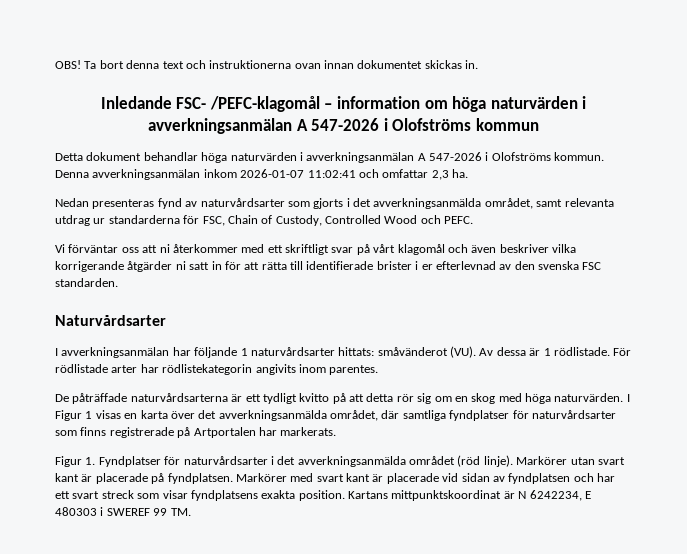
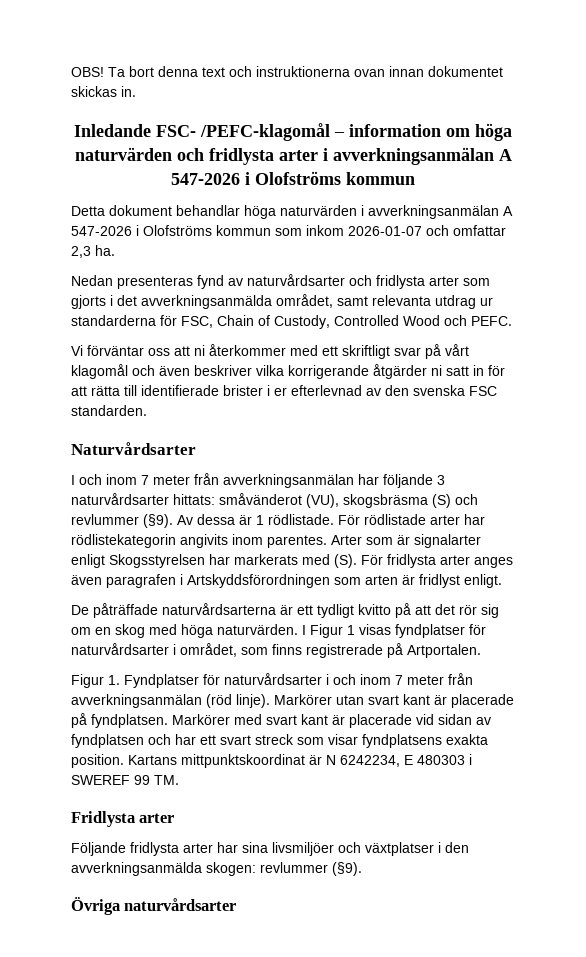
- Inledande FSC- /PEFC-klagomål – information om höga naturvärden i avverkningsanmälan A 547-2026 i Olofströms kommun
+ Inledande FSC- /PEFC-klagomål – information om höga naturvärden och fridlysta arter i avverkningsanmälan A 547-2026 i Olofströms kommun
- Detta dokument behandlar höga naturvärden i avverkningsanmälan A 547-2026 i Olofströms kommun. Denna avverkningsanmälan inkom 2026-01-07 11:02:41 och omfattar 2,3 ha.
+ Detta dokument behandlar höga naturvärden i avverkningsanmälan A 547-2026 i Olofströms kommun som inkom 2026-01-07 och omfattar 2,3 ha.
- Nedan presenteras fynd av naturvårdsarter som gjorts i det avverkningsanmälda området, samt relevanta utdrag ur standarderna för FSC, Chain of Custody, Controlled Wood och PEFC.
+ Nedan presenteras fynd av naturvårdsarter och fridlysta arter som gjorts i det avverkningsanmälda området, samt relevanta utdrag ur standarderna för FSC, Chain of Custody, Controlled Wood och PEFC.
- I avverkningsanmälan har följande 1 naturvårdsarter hittats: småvänderot (VU). Av dessa är 1 rödlistade.
+ I och inom 7 meter från avverkningsanmälan har följande 3 naturvårdsarter hittats: småvänderot (VU), skogsbräsma (S) och revlummer (§9). Av dessa är 1 rödlistade.
+ Arter som är signalarter enligt Skogsstyrelsen har markerats med (S). För fridlysta arter anges även paragrafen i Artskyddsförordningen som arten är fridlyst enligt.
- De påträffade naturvårdsarterna är ett tydligt kvitto på att detta rör sig om en skog med höga naturvärden.
+ De påträffade naturvårdsarterna är ett tydligt kvitto på att det rör sig om en skog med höga naturvärden.
- I Figur 1 visas en karta över det avverkningsanmälda området, där samtliga fyndplatser för naturvårdsarter som finns registrerade på Artportalen har markerats.
+ I Figur 1 visas fyndplatser för naturvårdsarter i området, som finns registrerade på Artportalen.
- Figur 1. Fyndplatser för naturvårdsarter i det avverkningsanmälda området (röd linje).
+ Figur 1. Fyndplatser för naturvårdsarter i och inom 7 meter från avverkningsanmälan (röd linje).
+ Fridlysta arter
+ Följande fridlysta arter har sina livsmiljöer och växtplatser i den avverkningsanmälda skogen: revlummer (§9).
+ Övriga naturvårdsarter

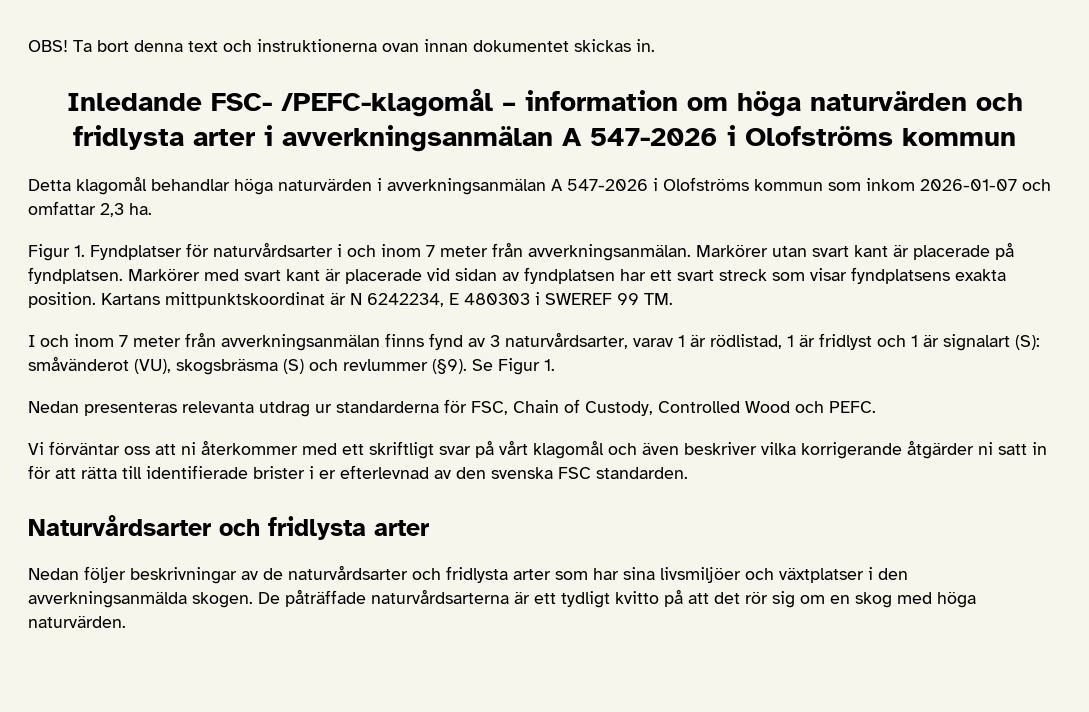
- Detta dokument behandlar höga naturvärden i avverkningsanmälan A 547-2026 i Olofströms kommun som inkom 2026-01-07 och omfattar 2,3 ha.
+ Detta klagomål behandlar höga naturvärden i avverkningsanmälan A 547-2026 i Olofströms kommun som inkom 2026-01-07 och omfattar 2,3 ha.
- Nedan presenteras fynd av naturvårdsarter och fridlysta arter som gjorts i det avverkningsanmälda området, samt relevanta utdrag ur standarderna för FSC, Chain of Custody, Controlled Wood och PEFC.
+ Figur 1. Fyndplatser för naturvårdsarter i och inom 7 meter från avverkningsanmälan. Markörer utan svart kant är placerade på fyndplatsen. Markörer med svart kant är placerade vid sidan av fyndplatsen har ett svart streck som visar fyndplatsens exakta position. Kartans mittpunktskoordinat är N 6242234, E 480303 i SWEREF 99 TM.
+ I och inom 7 meter från avverkningsanmälan finns fynd av 3 naturvårdsarter, varav 1 är rödlistad, 1 är fridlyst och 1 är signalart (S): småvänderot (VU), skogsbräsma (S) och revlummer (§9). Se Figur 1.
+ Nedan presenteras relevanta utdrag ur standarderna för FSC, Chain of Custody, Controlled Wood och PEFC.
- Naturvårdsarter
- I och inom 7 meter från avverkningsanmälan har följande 3 naturvårdsarter hittats: småvänderot (VU), skogsbräsma (S) och revlummer (§9). Av dessa är 1 rödlistade. För rödlistade arter har rödlistekategorin angivits inom parentes. Arter som är signalarter enligt Skogsstyrelsen har markerats med (S). För fridlysta arter anges även paragrafen i Artskyddsförordningen som arten är fridlyst enligt.
- De påträffade naturvårdsarterna är ett tydligt kvitto på att det rör sig om en skog med höga naturvärden. I Figur 1 visas fyndplatser för naturvårdsarter i området, som finns registrerade på Artportalen.
- Figur 1. Fyndplatser för naturvårdsarter i och inom 7 meter från avverkningsanmälan (röd linje). Markörer utan svart kant är placerade på fyndplatsen. Markörer med svart kant är placerade vid sidan av fyndplatsen och har ett svart streck som visar fyndplatsens exakta position. Kartans mittpunktskoordinat är N 6242234, E 480303 i SWEREF 99 TM.
- Fridlysta arter
- Följande fridlysta arter har sina livsmiljöer och växtplatser i den avverkningsanmälda skogen: revlummer (§9).
- Övriga naturvårdsarter
+ Naturvårdsarter och fridlysta arter
+ Nedan följer beskrivningar av de naturvårdsarter och fridlysta arter som har sina livsmiljöer och växtplatser i den avverkningsanmälda skogen. De påträffade naturvårdsarterna är ett tydligt kvitto på att det rör sig om en skog med höga naturvärden.

